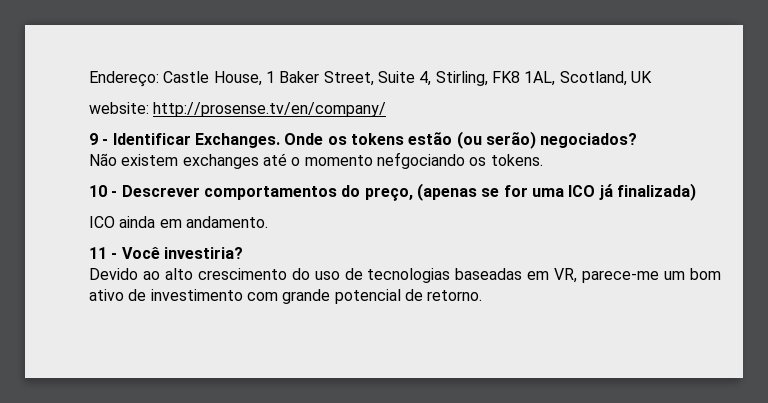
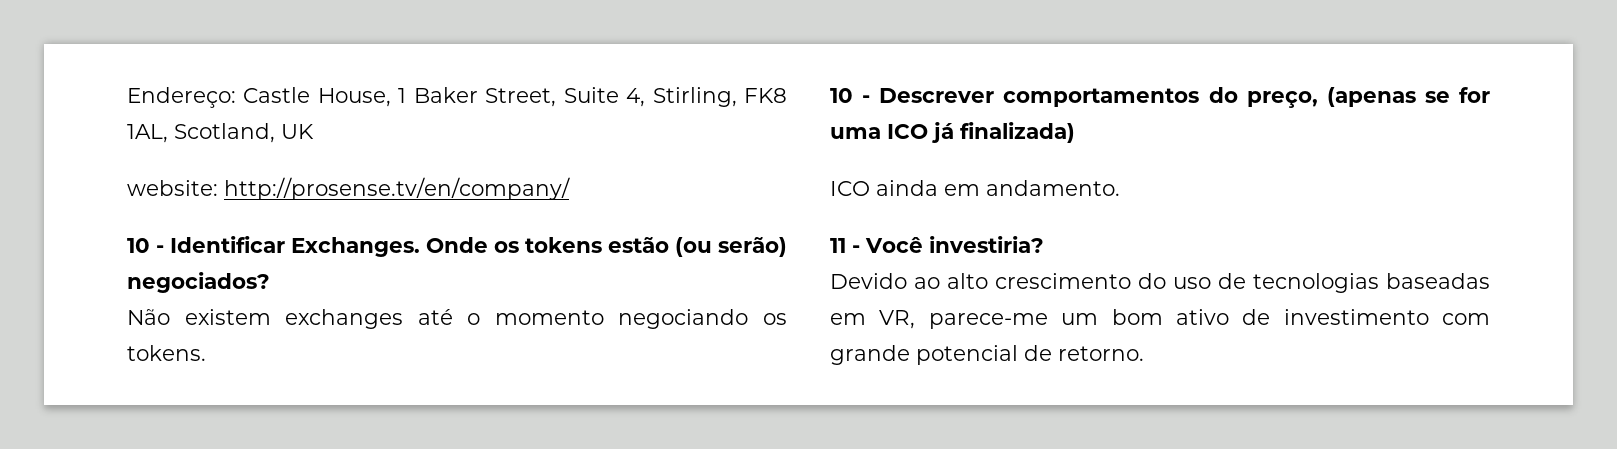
- 9 - Identificar Exchanges.
+ 10 - Identificar Exchanges.
- Não existem exchanges até o momento nefgociando os tokens.
+ Não existem exchanges até o momento negociando os tokens.

